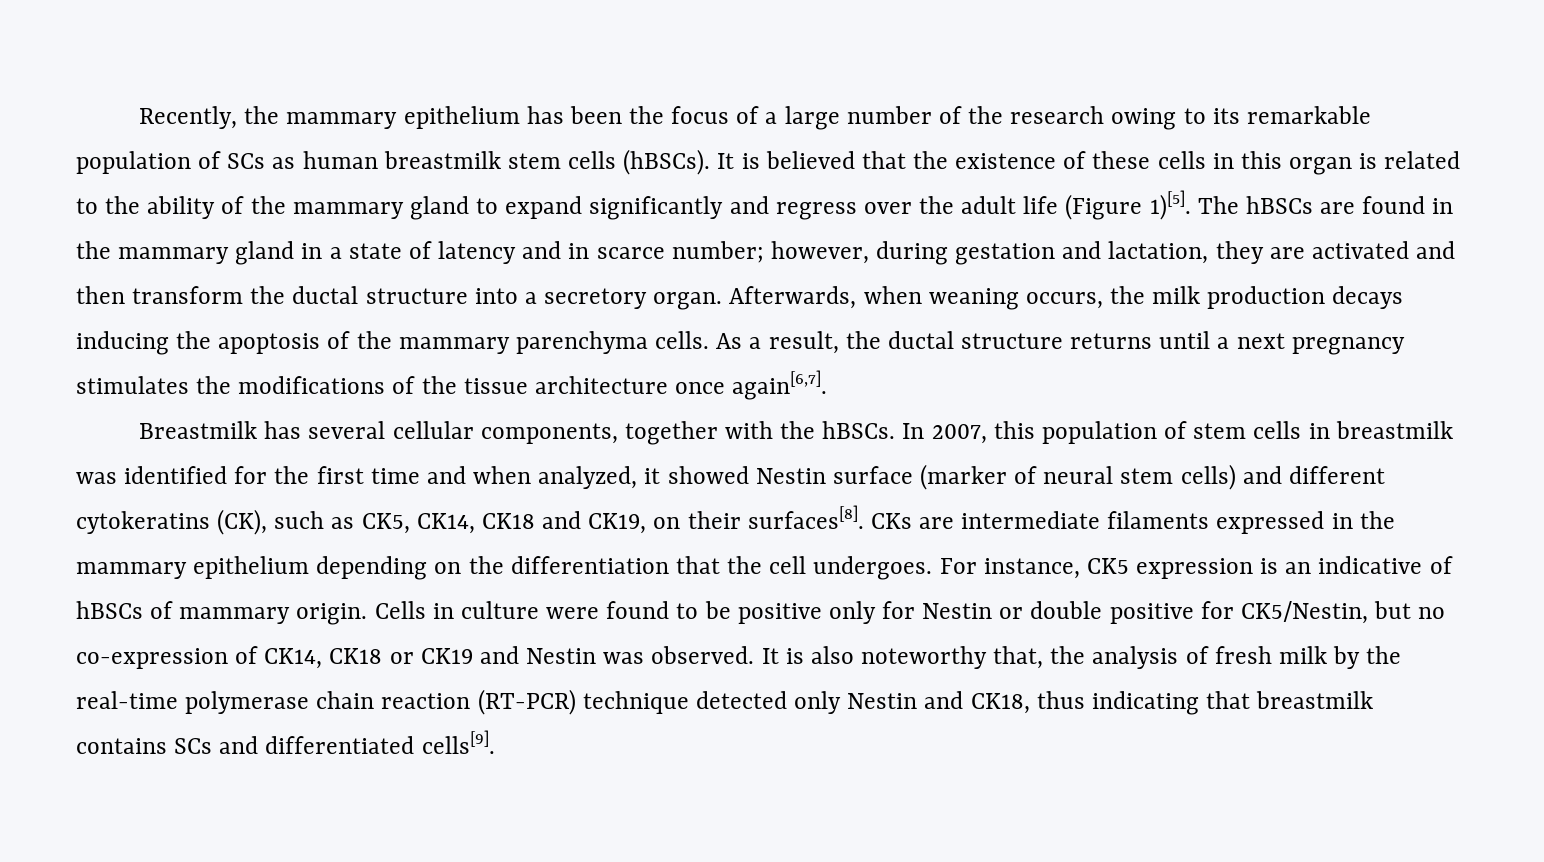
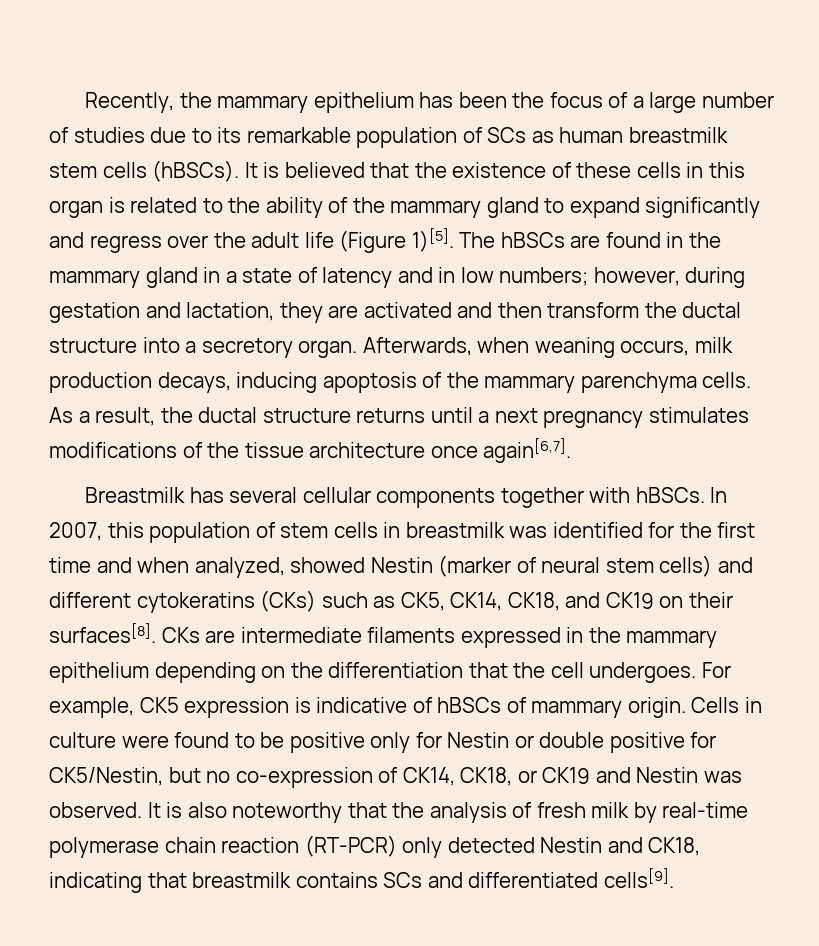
- Recently, the mammary epithelium has been the focus of a large number of the research owing to its remarkable population of SCs as human breastmilk stem cells (hBSCs).
+ Recently, the mammary epithelium has been the focus of a large number of studies due to its remarkable population of SCs as human breastmilk stem cells (hBSCs).
- The hBSCs are found in the mammary gland in a state of latency and in scarce number; however, during gestation and lactation, they are activated and then transform the ductal structure into a secretory organ.
+ The hBSCs are found in the mammary gland in a state of latency and in low numbers; however, during gestation and lactation, they are activated and then transform the ductal structure into a secretory organ.
- Afterwards, when weaning occurs, the milk production decays inducing the apoptosis of the mammary parenchyma cells.
+ Afterwards, when weaning occurs, milk production decays, inducing apoptosis of the mammary parenchyma cells.
- As a result, the ductal structure returns until a next pregnancy stimulates the modifications of the tissue architecture once again[6,7].
+ As a result, the ductal structure returns until a next pregnancy stimulates modifications of the tissue architecture once again[6,7].
- Breastmilk has several cellular components, together with the hBSCs.
+ Breastmilk has several cellular components together with hBSCs.
- In 2007, this population of stem cells in breastmilk was identified for the first time and when analyzed, it showed Nestin surface (marker of neural stem cells) and different cytokeratins (CK), such as CK5, CK14, CK18 and CK19, on their surfaces[8].
+ In 2007, this population of stem cells in breastmilk was identified for the first time and when analyzed, showed Nestin (marker of neural stem cells) and different cytokeratins (CKs) such as CK5, CK14, CK18, and CK19 on their surfaces[8].
- For instance, CK5 expression is an indicative of hBSCs of mammary origin.
+ For example, CK5 expression is indicative of hBSCs of mammary origin.
- Cells in culture were found to be positive only for Nestin or double positive for CK5/Nestin, but no co-expression of CK14, CK18 or CK19 and Nestin was observed.
+ Cells in culture were found to be positive only for Nestin or double positive for CK5/Nestin, but no co-expression of CK14, CK18, or CK19 and Nestin was observed.
- It is also noteworthy that, the analysis of fresh milk by the real-time polymerase chain reaction (RT-PCR) technique detected only Nestin and CK18, thus indicating that breastmilk contains SCs and differentiated cells[9].
+ It is also noteworthy that the analysis of fresh milk by real-time polymerase chain reaction (RT-PCR) only detected Nestin and CK18, indicating that breastmilk contains SCs and differentiated cells[9].

